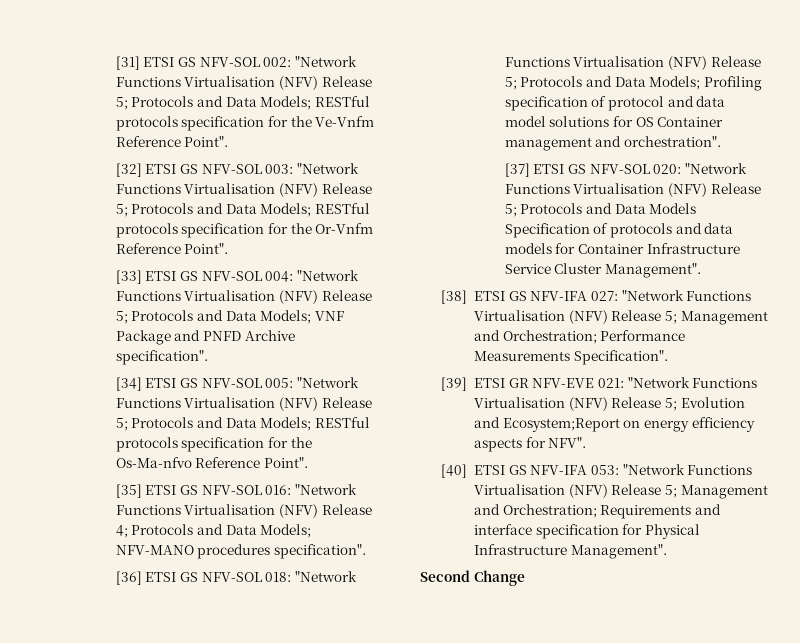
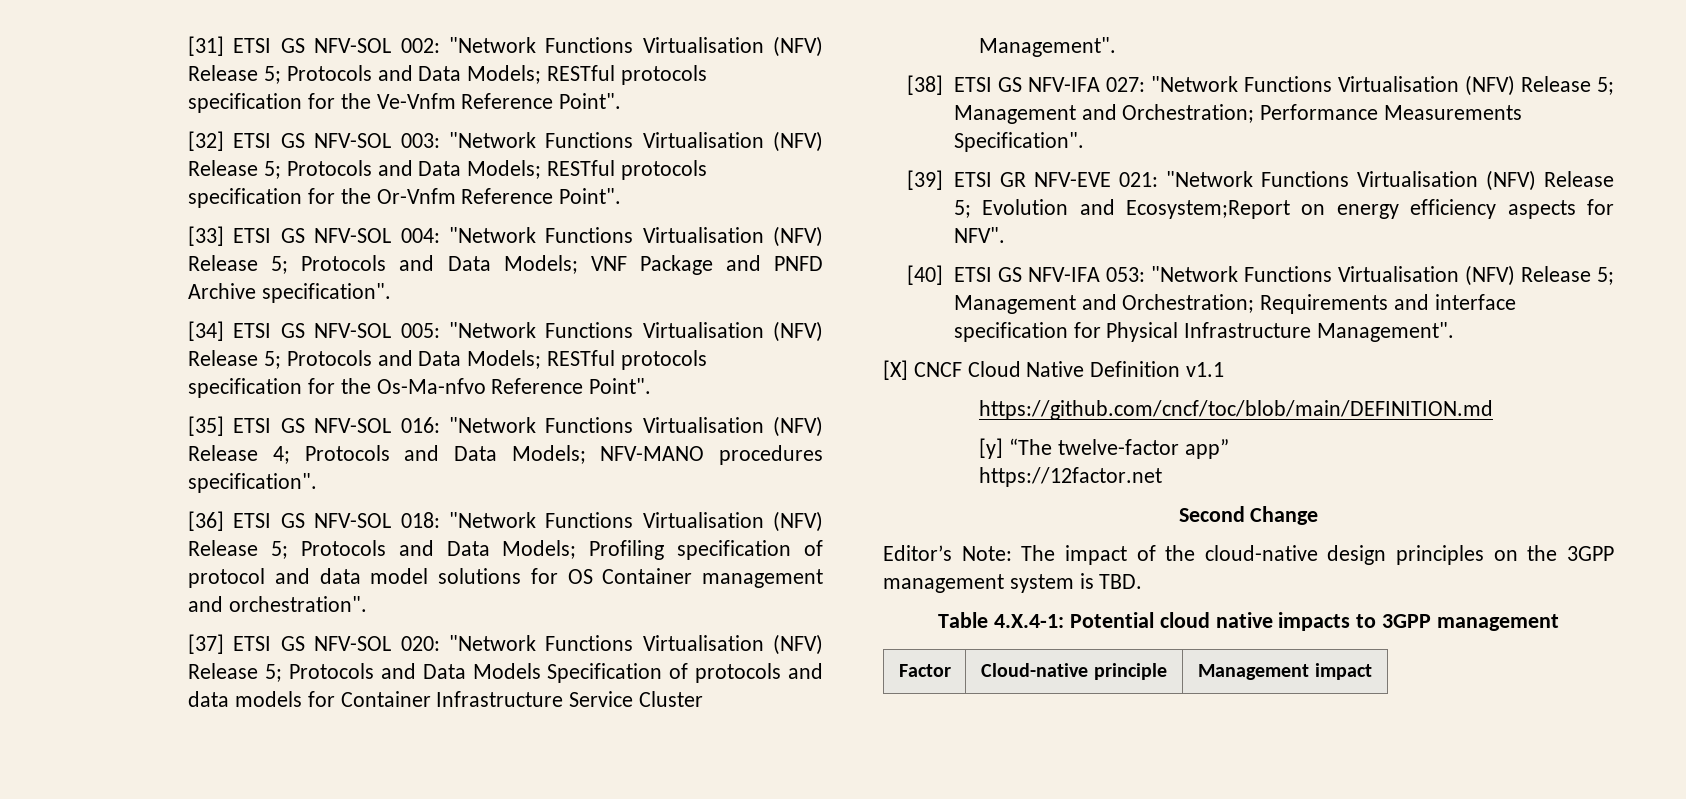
+ [X] CNCF Cloud Native Definition v1.1
+ https://github.com/cncf/toc/blob/main/DEFINITION.md
+ [y] “The twelve-factor app”
+ https://12factor.net
  Second Change
+ Editor’s Note: The impact of the cloud-native design principles on the 3GPP management system is TBD.
+ Table 4.X.4-1: Potential cloud native impacts to 3GPP management
+ Factor | Cloud-native principle | Management impact

